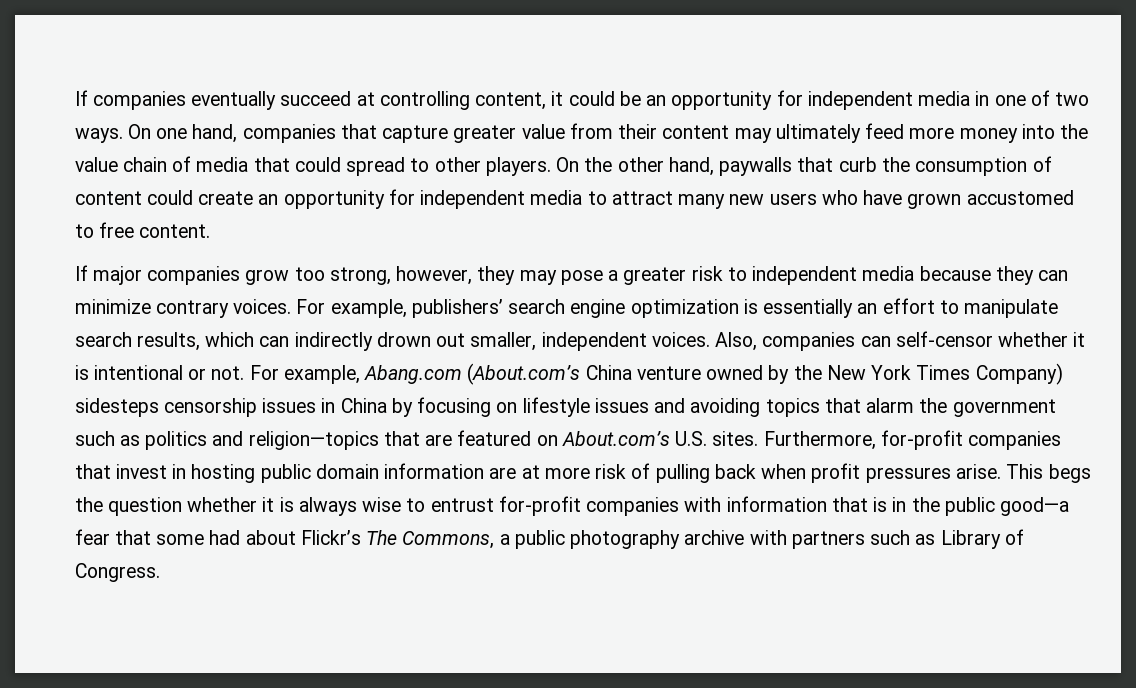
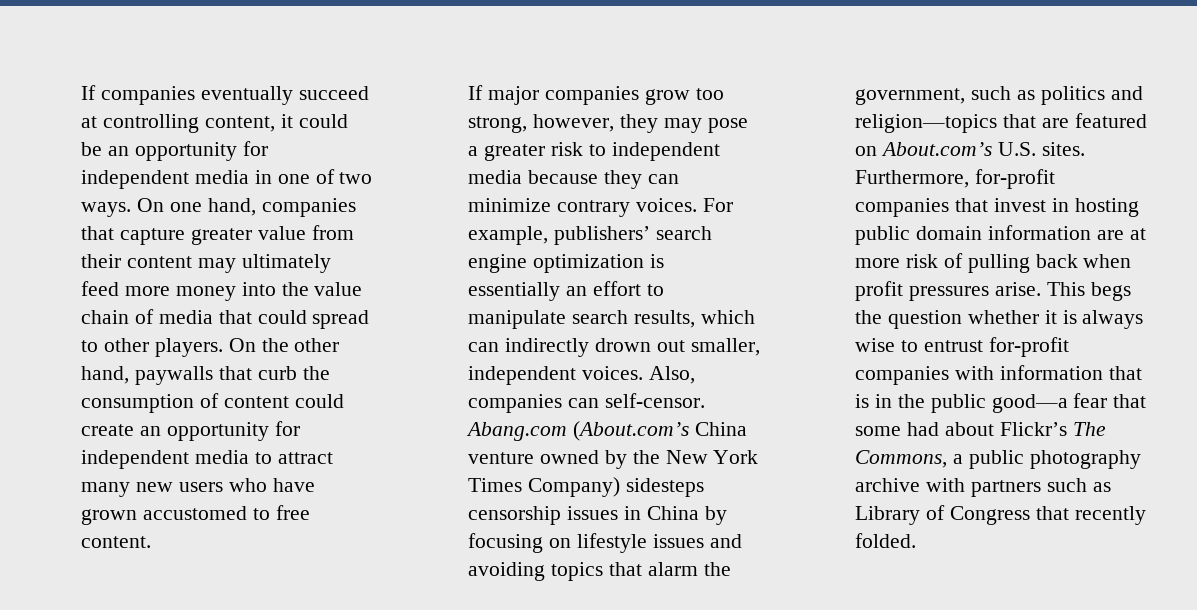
- Also, companies can self-censor whether it is intentional or not. For example, Abang.com (About.com’s China venture owned by the New York Times Company) sidesteps censorship issues in China by focusing on lifestyle issues and avoiding topics that alarm the government such as politics and religion—topics that are featured on About.com’s U.S. sites.
+ Also, companies can self-censor. Abang.com (About.com’s China venture owned by the New York Times Company) sidesteps censorship issues in China by focusing on lifestyle issues and avoiding topics that alarm the government, such as politics and religion—topics that are featured on About.com’s U.S. sites.
- This begs the question whether it is always wise to entrust for-profit companies with information that is in the public good—a fear that some had about Flickr’s The Commons, a public photography archive with partners such as Library of Congress.
+ This begs the question whether it is always wise to entrust for-profit companies with information that is in the public good—a fear that some had about Flickr’s The Commons, a public photography archive with partners such as Library of Congress that recently folded.

